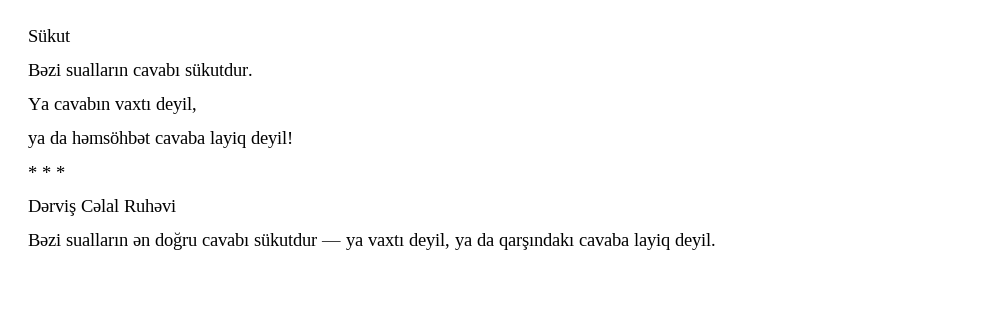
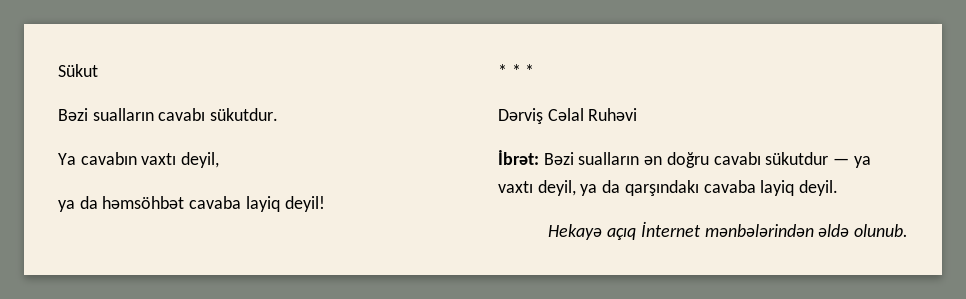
- Bəzi sualların ən doğru cavabı sükutdur — ya vaxtı deyil, ya da qarşındakı cavaba layiq deyil.
+ İbrət: Bəzi sualların ən doğru cavabı sükutdur — ya vaxtı deyil, ya da qarşındakı cavaba layiq deyil.
+ Hekayə açıq İnternet mənbələrindən əldə olunub.

